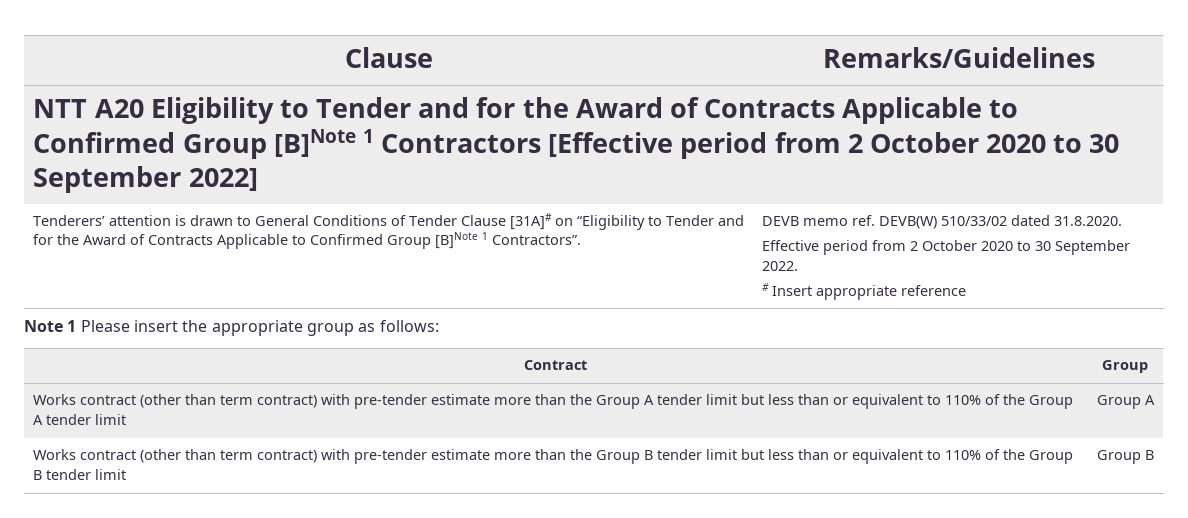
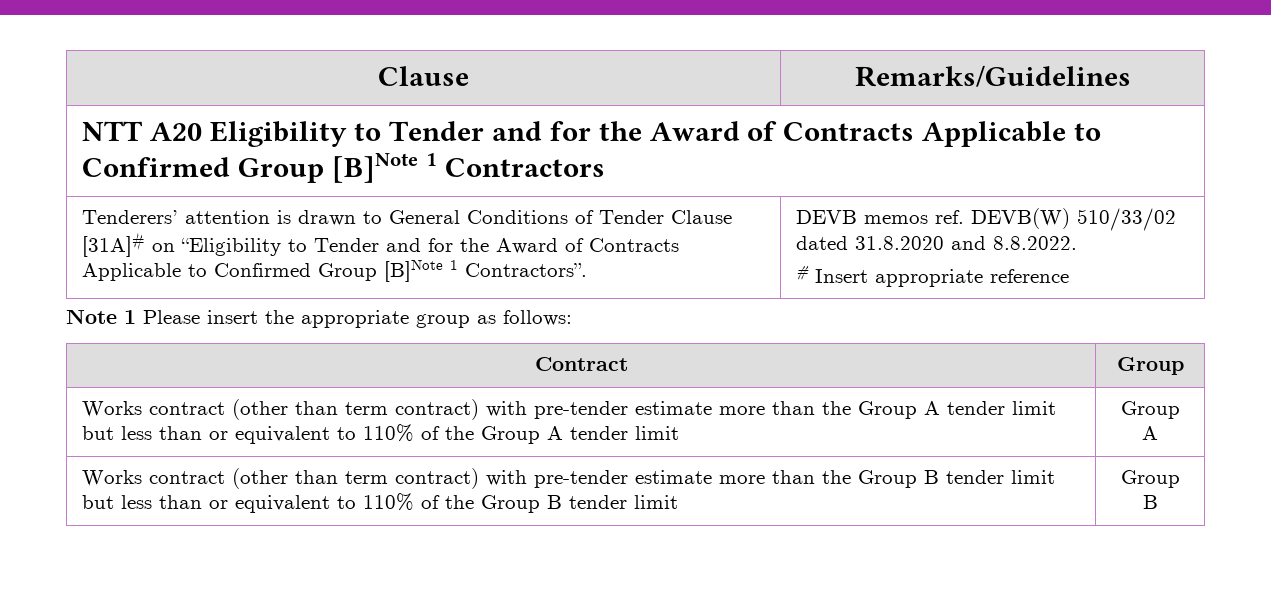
- NTT A20 Eligibility to Tender and for the Award of Contracts Applicable to Confirmed Group [B]Note 1 Contractors [Effective period from 2 October 2020 to 30 September 2022]
+ NTT A20 Eligibility to Tender and for the Award of Contracts Applicable to Confirmed Group [B]Note 1 Contractors
- DEVB memo ref. DEVB(W) 510/33/02 dated 31.8.2020.
- Effective period from 2 October 2020 to 30 September 2022.
+ DEVB memos ref. DEVB(W) 510/33/02 dated 31.8.2020 and 8.8.2022.

